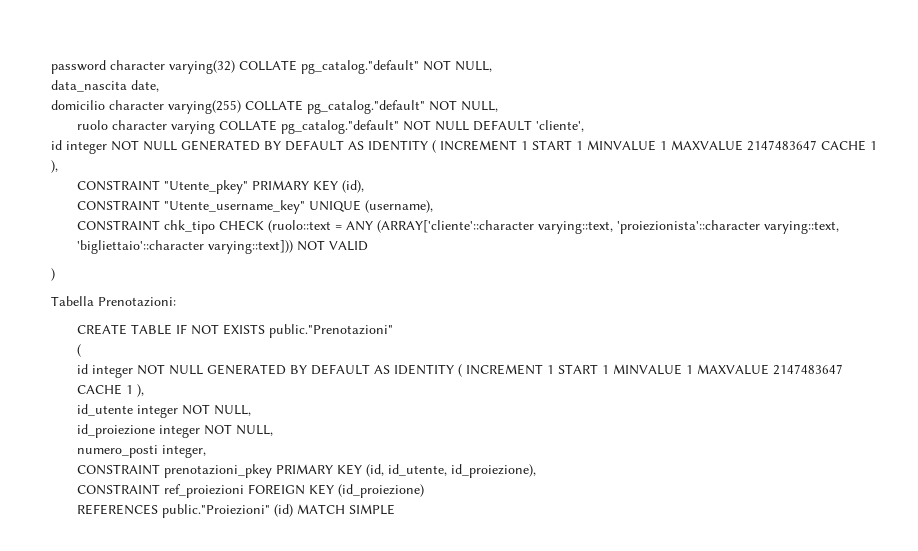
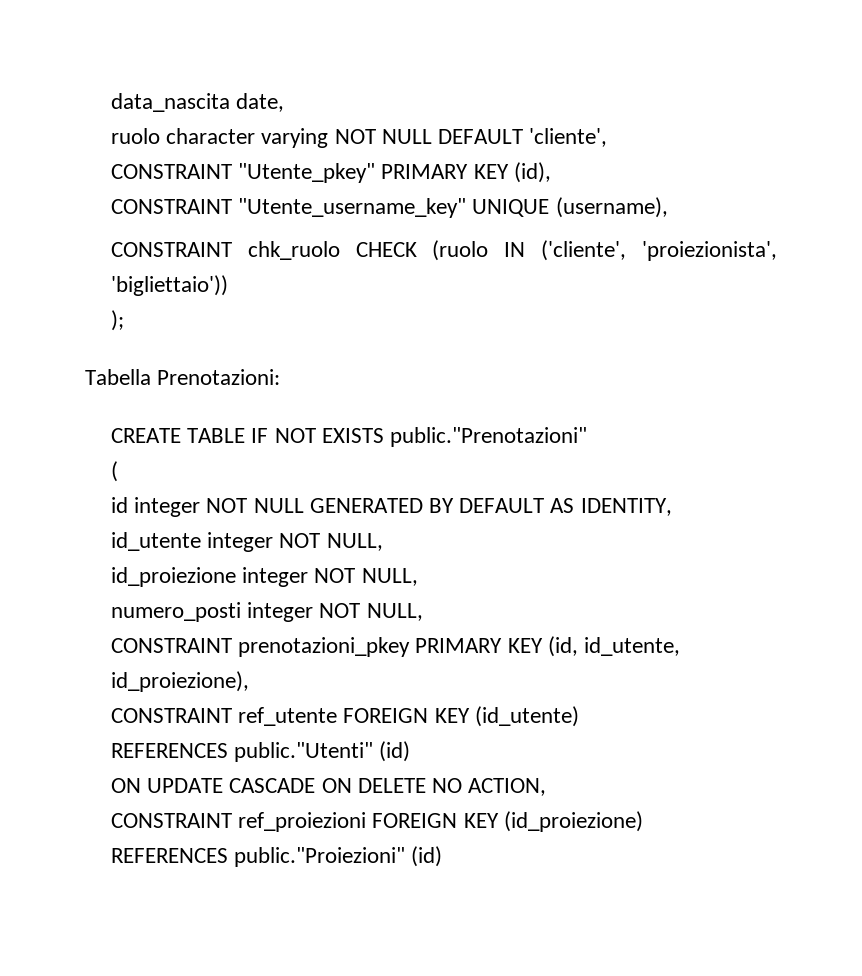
- password character varying(32) COLLATE pg_catalog."default" NOT NULL,
  data_nascita date,
- domicilio character varying(255) COLLATE pg_catalog."default" NOT NULL,
- ruolo character varying COLLATE pg_catalog."default" NOT NULL DEFAULT 'cliente',
- id integer NOT NULL GENERATED BY DEFAULT AS IDENTITY ( INCREMENT 1 START 1 MINVALUE 1 MAXVALUE 2147483647 CACHE 1 ),
+ ruolo character varying NOT NULL DEFAULT 'cliente',
- CONSTRAINT chk_tipo CHECK (ruolo::text = ANY (ARRAY['cliente'::character varying::text, 'proiezionista'::character varying::text, 'bigliettaio'::character varying::text])) NOT VALID
- )
+ CONSTRAINT chk_ruolo CHECK (ruolo IN ('cliente', 'proiezionista', 'bigliettaio'))
+ );
  CREATE TABLE IF NOT EXISTS public."Prenotazioni"
  (
- id integer NOT NULL GENERATED BY DEFAULT AS IDENTITY ( INCREMENT 1 START 1 MINVALUE 1 MAXVALUE 2147483647 CACHE 1 ),
+ id integer NOT NULL GENERATED BY DEFAULT AS IDENTITY,
- numero_posti integer,
+ numero_posti integer NOT NULL,
+ CONSTRAINT ref_utente FOREIGN KEY (id_utente)
+ REFERENCES public."Utenti" (id)
+ ON UPDATE CASCADE ON DELETE NO ACTION,
- REFERENCES public."Proiezioni" (id) MATCH SIMPLE
+ REFERENCES public."Proiezioni" (id)

